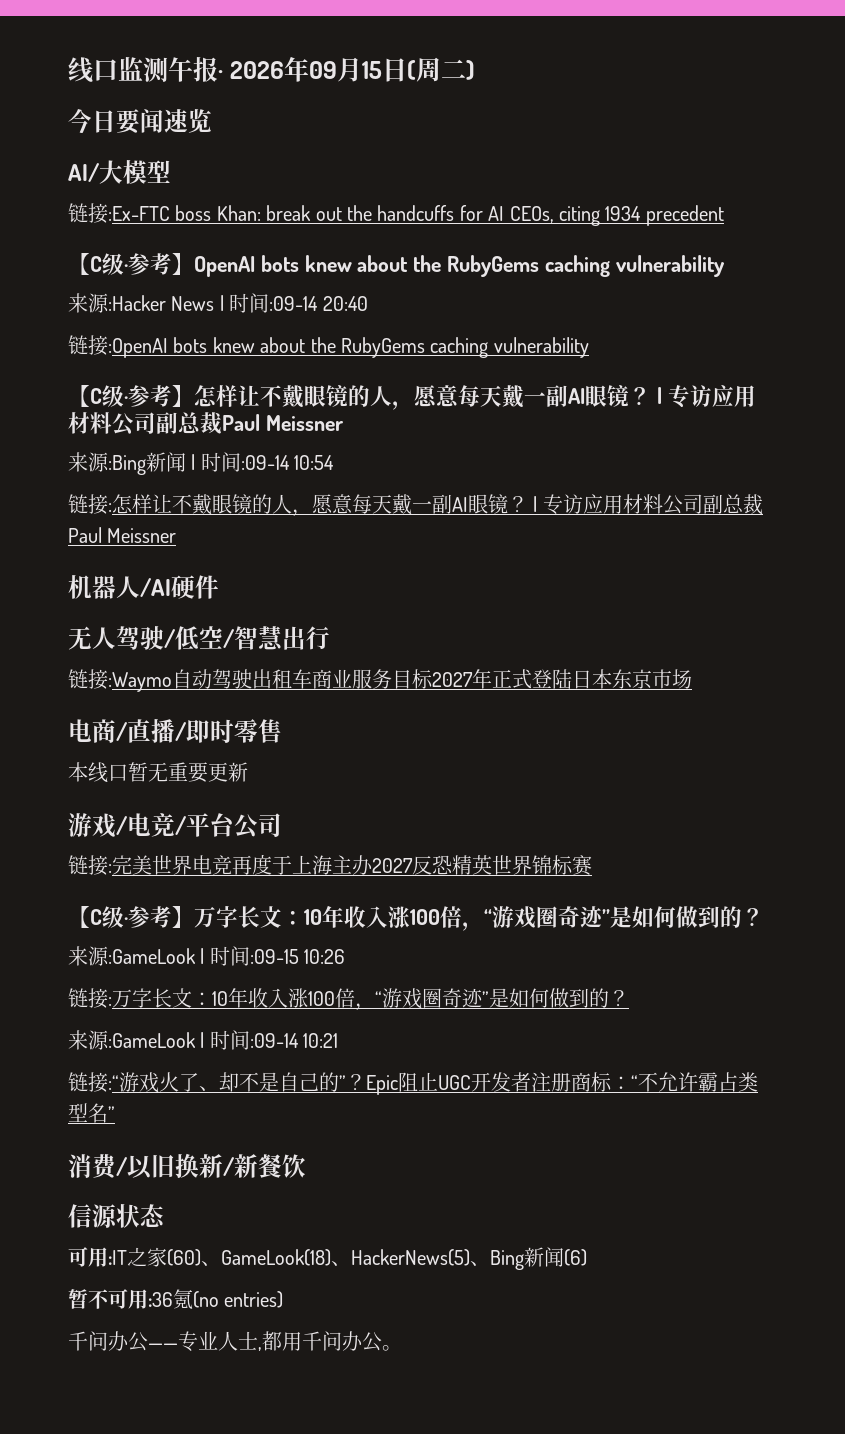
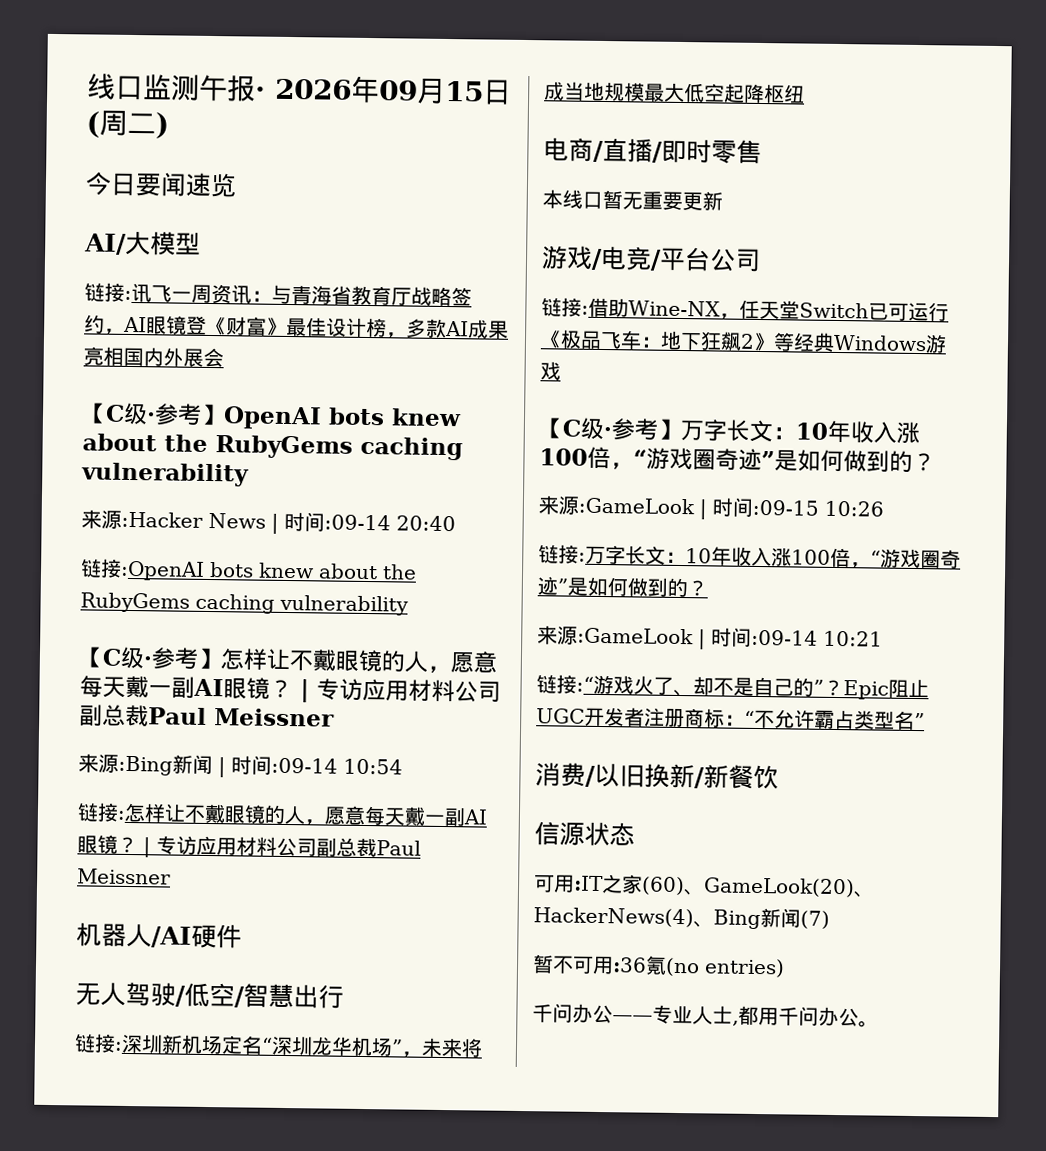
- 链接:Ex-FTC boss Khan: break out the handcuffs for AI CEOs, citing 1934 precedent
+ 链接:讯飞一周资讯：与青海省教育厅战略签约，AI眼镜登《财富》最佳设计榜，多款AI成果亮相国内外展会
- 链接:Waymo自动驾驶出租车商业服务目标2027年正式登陆日本东京市场
+ 链接:深圳新机场定名“深圳龙华机场”，未来将成当地规模最大低空起降枢纽
- 链接:完美世界电竞再度于上海主办2027反恐精英世界锦标赛
+ 链接:借助Wine-NX，任天堂Switch已可运行《极品飞车：地下狂飙2》等经典Windows游戏
- 可用:IT之家(60)、GameLook(18)、HackerNews(5)、Bing新闻(6)
+ 可用:IT之家(60)、GameLook(20)、HackerNews(4)、Bing新闻(7)

